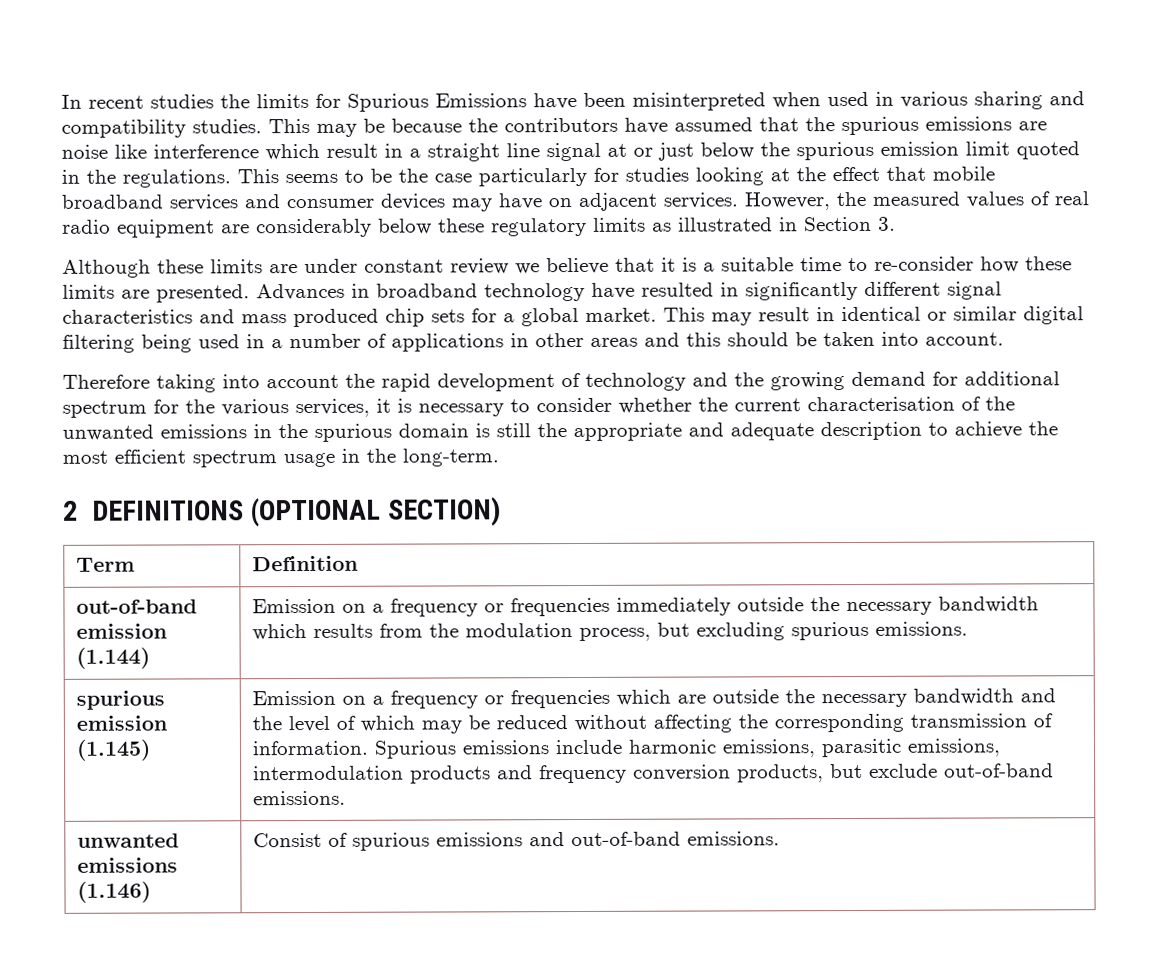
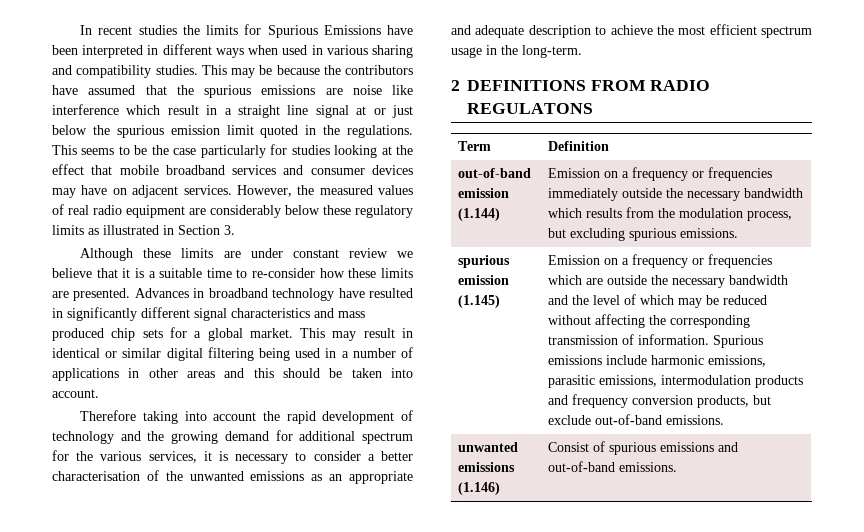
- In recent studies the limits for Spurious Emissions have been misinterpreted when used in various sharing and compatibility studies.
+ In recent studies the limits for Spurious Emissions have been interpreted in different ways when used in various sharing and compatibility studies.
- Therefore taking into account the rapid development of technology and the growing demand for additional spectrum for the various services, it is necessary to consider whether the current characterisation of the unwanted emissions in the spurious domain is still the appropriate and adequate description to achieve the most efficient spectrum usage in the long-term.
+ Therefore taking into account the rapid development of technology and the growing demand for additional spectrum for the various services, it is necessary to consider a better characterisation of the unwanted emissions as an appropriate and adequate description to achieve the most efficient spectrum usage in the long-term.
- 2 DEFINITIONS (OPTIONAL SECTION)
+ 2 DEFINITIONS FROM RADIO REGULATONS

